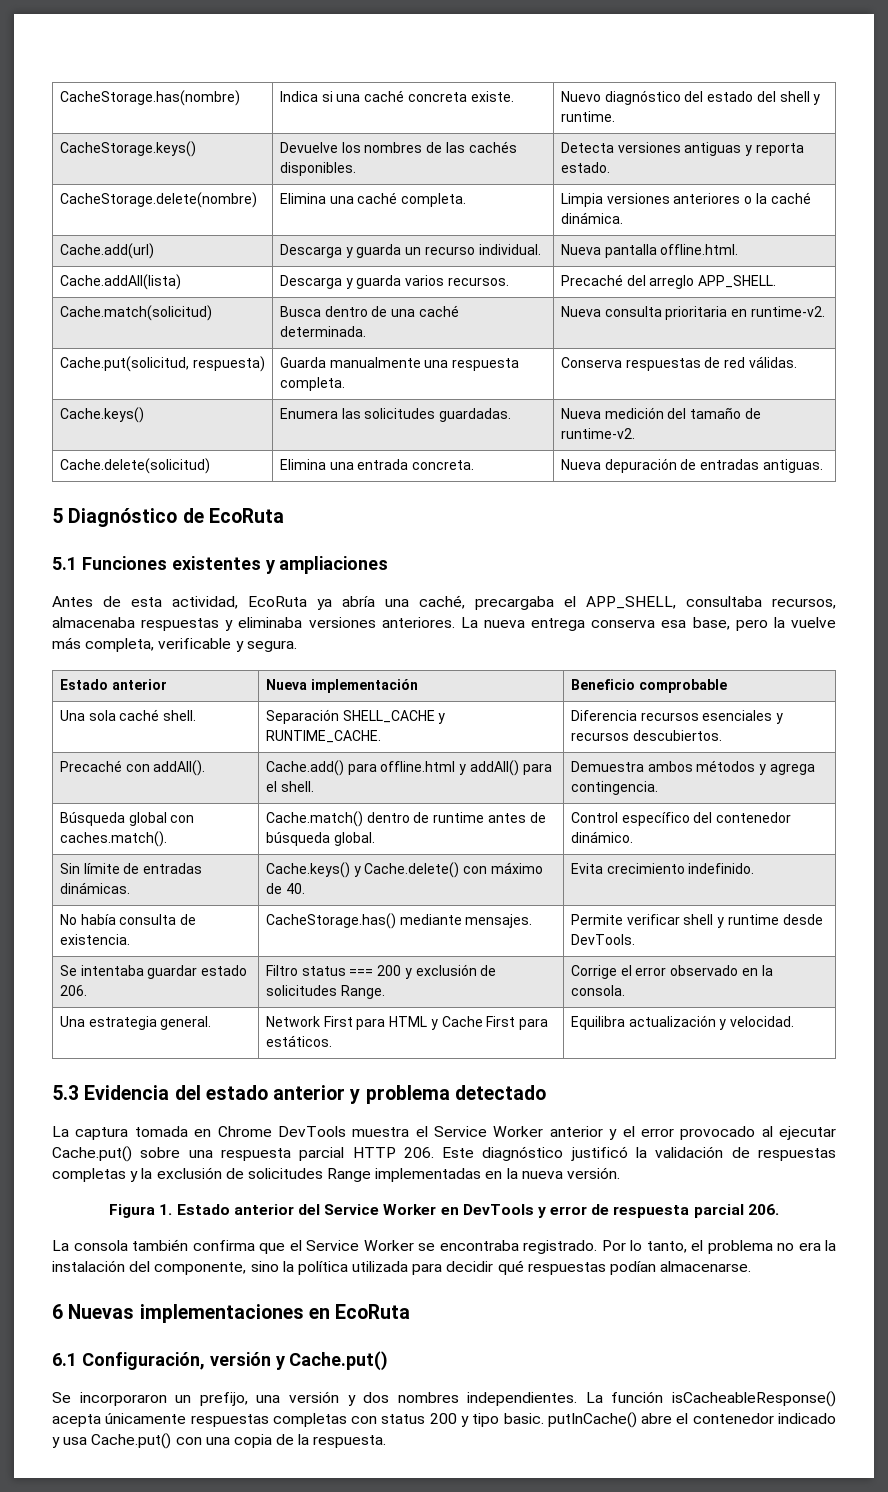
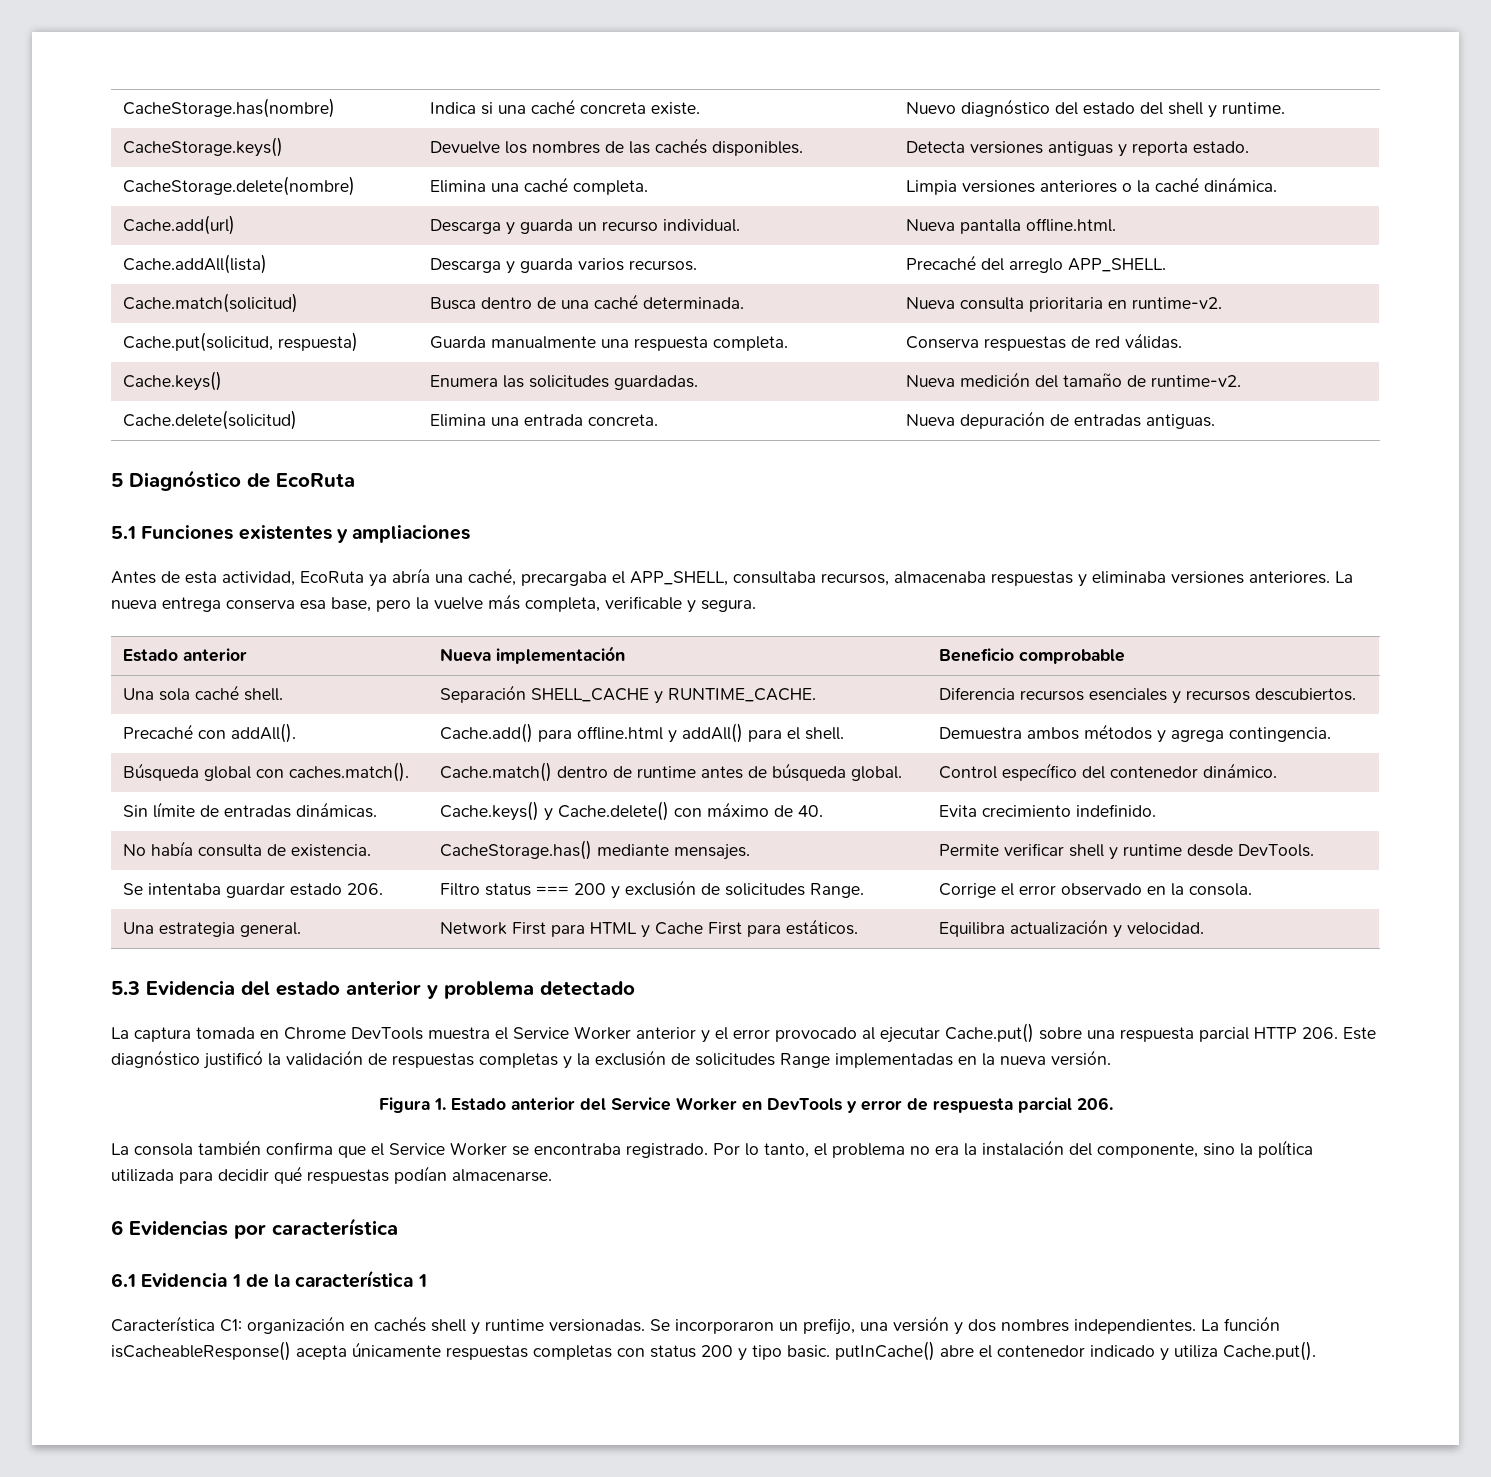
- 6 Nuevas implementaciones en EcoRuta
- 6.1 Configuración, versión y Cache.put()
- Se incorporaron un prefijo, una versión y dos nombres independientes.
+ 6 Evidencias por característica
+ 6.1 Evidencia 1 de la característica 1
+ Característica C1: organización en cachés shell y runtime versionadas. Se incorporaron un prefijo, una versión y dos nombres independientes.
- La función isCacheableResponse() acepta únicamente respuestas completas con status 200 y tipo basic. putInCache() abre el contenedor indicado y usa Cache.put() con una copia de la respuesta.
+ La función isCacheableResponse() acepta únicamente respuestas completas con status 200 y tipo basic. putInCache() abre el contenedor indicado y utiliza Cache.put().

